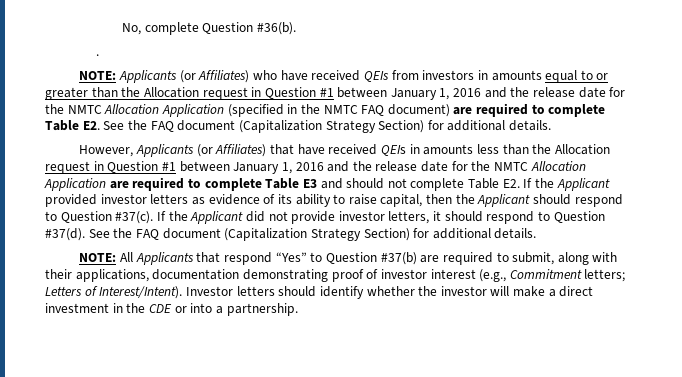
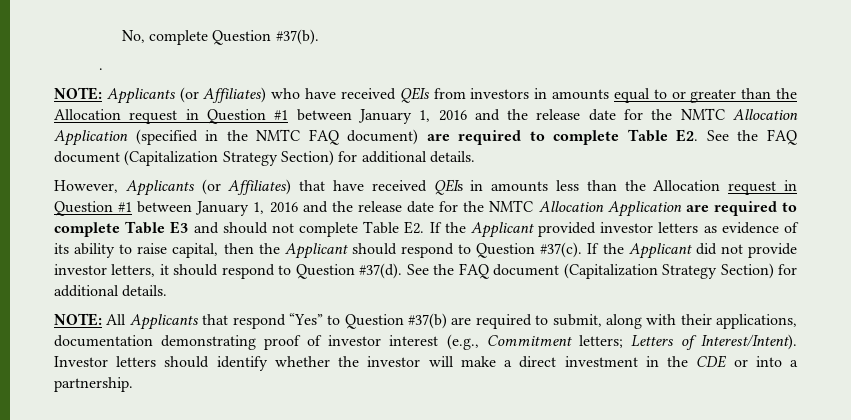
- No, complete Question #36(b).
+ No, complete Question #37(b).

